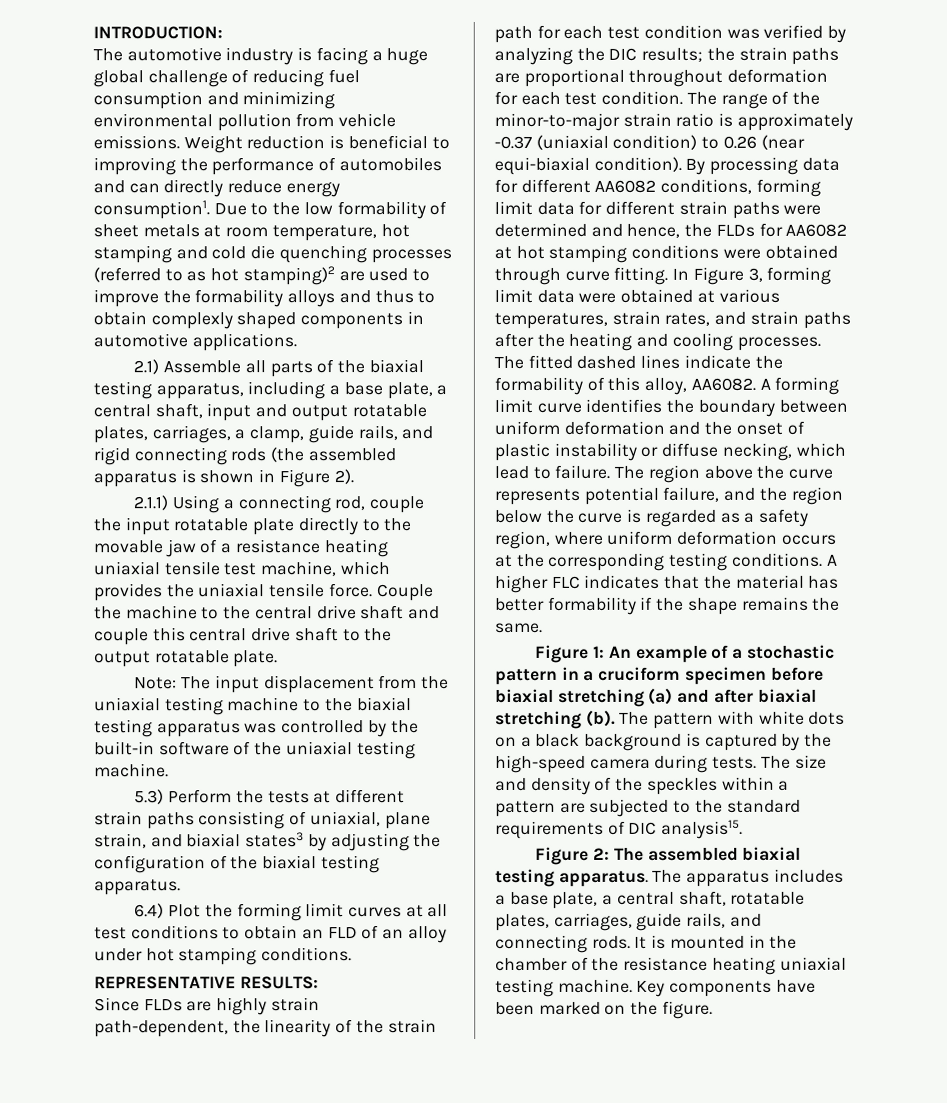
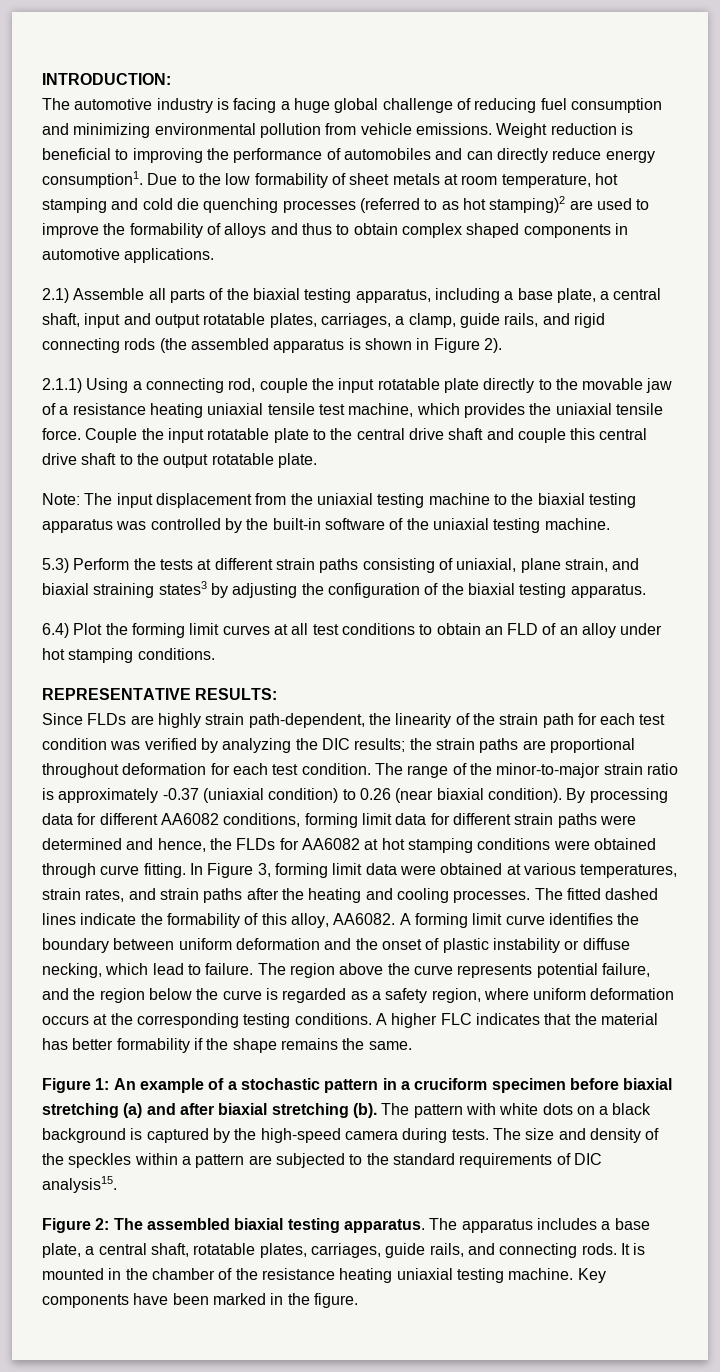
- Due to the low formability of sheet metals at room temperature, hot stamping and cold die quenching processes (referred to as hot stamping)2 are used to improve the formability alloys and thus to obtain complexly shaped components in automotive applications.
+ Due to the low formability of sheet metals at room temperature, hot stamping and cold die quenching processes (referred to as hot stamping)2 are used to improve the formability of alloys and thus to obtain complex shaped components in automotive applications.
- Couple the machine to the central drive shaft and couple this central drive shaft to the output rotatable plate.
+ Couple the input rotatable plate to the central drive shaft and couple this central drive shaft to the output rotatable plate.
- 5.3) Perform the tests at different strain paths consisting of uniaxial, plane strain, and biaxial states3 by adjusting the configuration of the biaxial testing apparatus.
+ 5.3) Perform the tests at different strain paths consisting of uniaxial, plane strain, and biaxial straining states3 by adjusting the configuration of the biaxial testing apparatus.
- The range of the minor-to-major strain ratio is approximately -0.37 (uniaxial condition) to 0.26 (near equi-biaxial condition).
+ The range of the minor-to-major strain ratio is approximately -0.37 (uniaxial condition) to 0.26 (near biaxial condition).
- Key components have been marked on the figure.
+ Key components have been marked in the figure.

